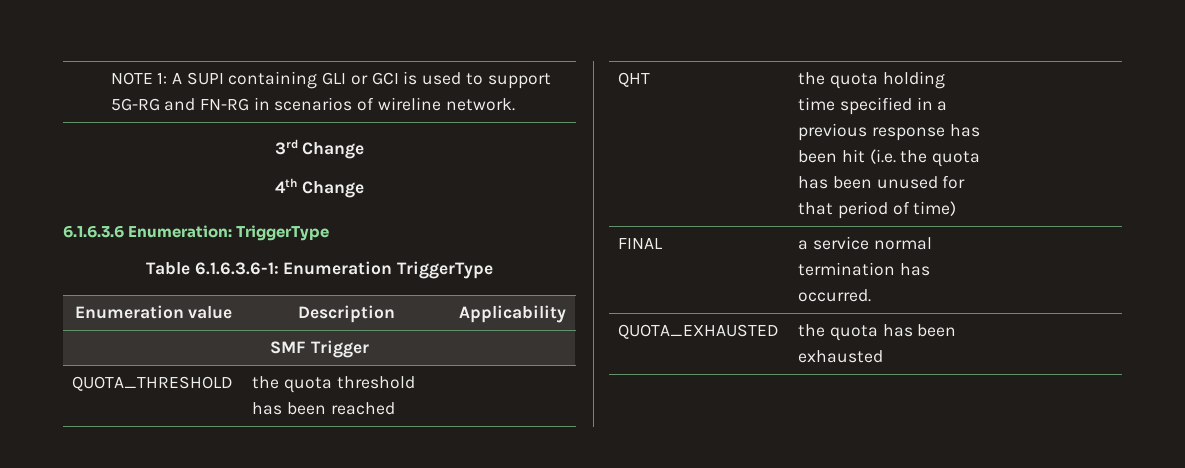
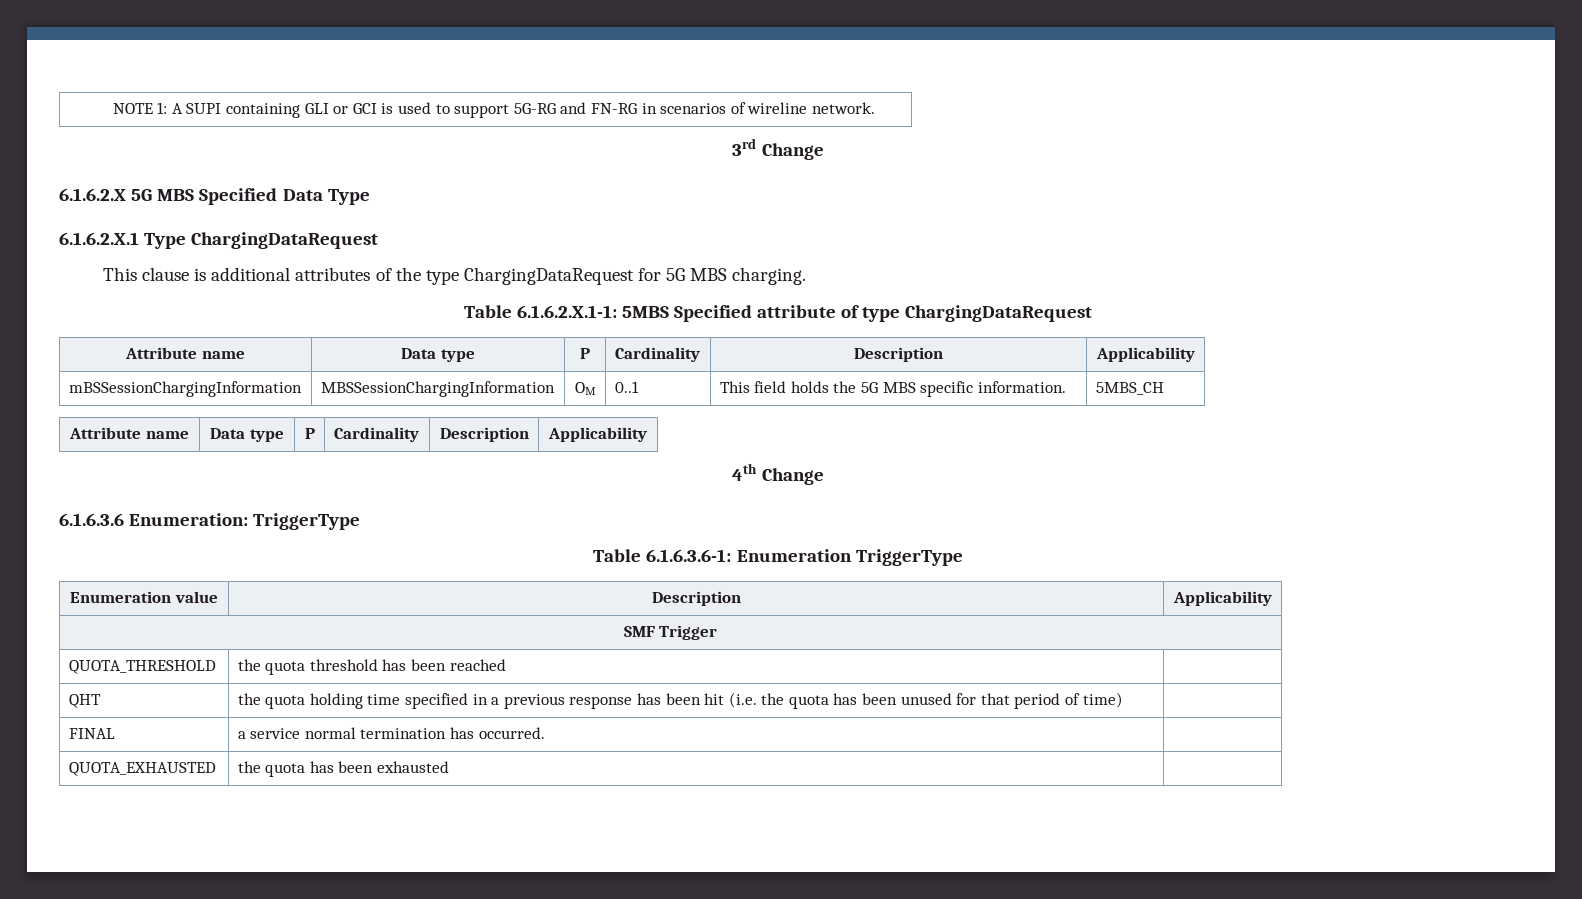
+ 6.1.6.2.X 5G MBS Specified Data Type
+ 6.1.6.2.X.1 Type ChargingDataRequest
+ This clause is additional attributes of the type ChargingDataRequest for 5G MBS charging.
+ Table 6.1.6.2.X.1-1: 5MBS Specified attribute of type ChargingDataRequest
+ Attribute name | Data type | P | Cardinality | Description | Applicability
+ mBSSessionChargingInformation | MBSSessionChargingInformation | OM | 0..1 | This field holds the 5G MBS specific information. | 5MBS_CH
+ Attribute name | Data type | P | Cardinality | Description | Applicability

